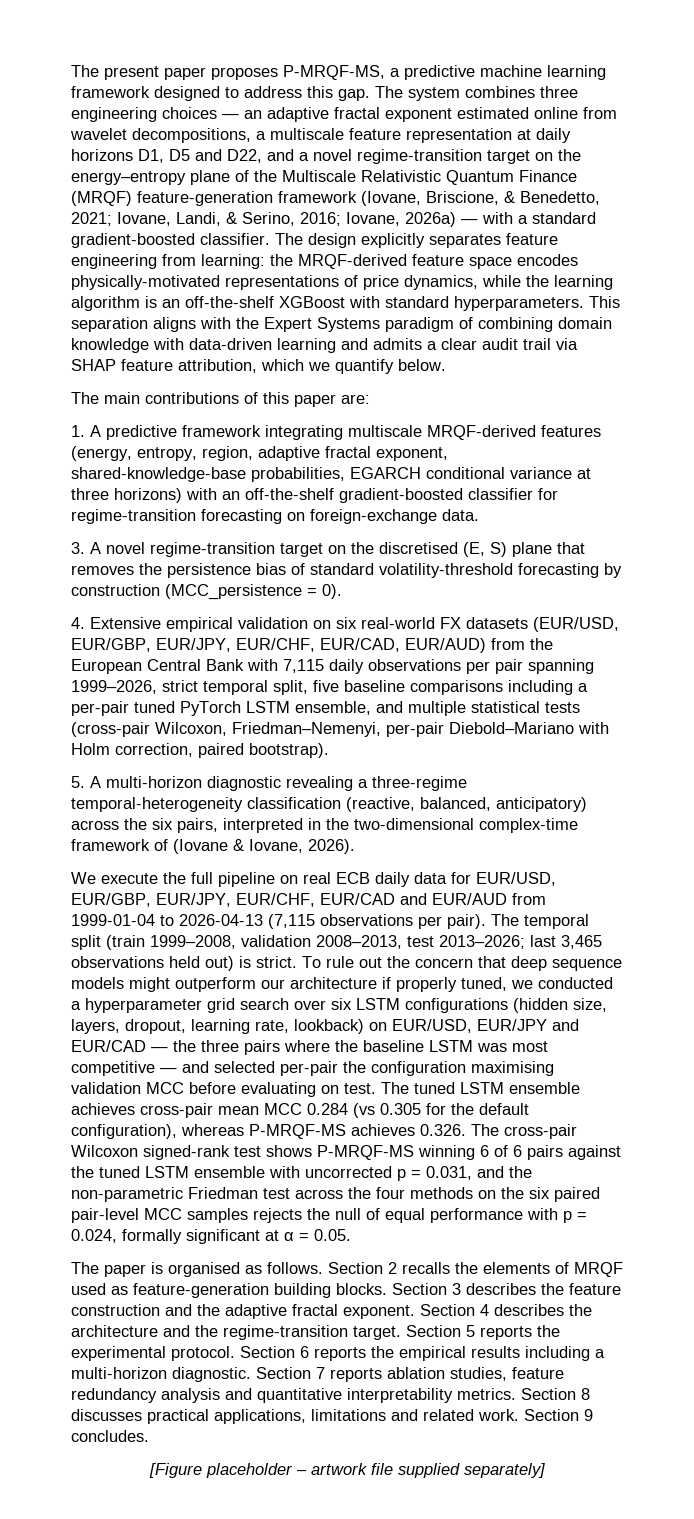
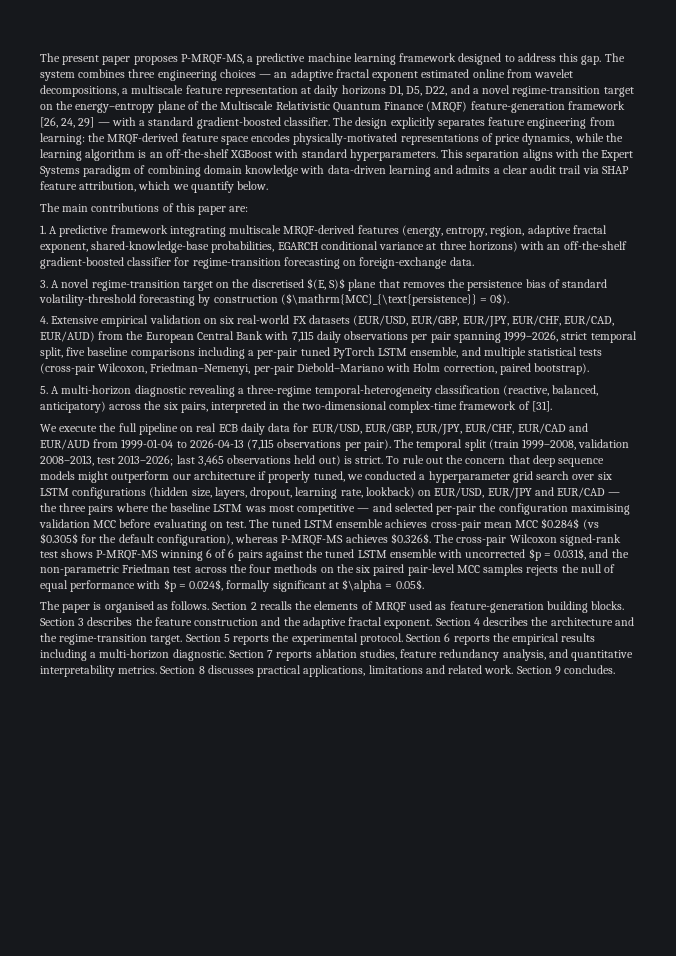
- The system combines three engineering choices — an adaptive fractal exponent estimated online from wavelet decompositions, a multiscale feature representation at daily horizons D1, D5 and D22, and a novel regime-transition target on the energy–entropy plane of the Multiscale Relativistic Quantum Finance (MRQF) feature-generation framework (Iovane, Briscione, & Benedetto, 2021; Iovane, Landi, & Serino, 2016; Iovane, 2026a) — with a standard gradient-boosted classifier.
+ The system combines three engineering choices — an adaptive fractal exponent estimated online from wavelet decompositions, a multiscale feature representation at daily horizons D1, D5, D22, and a novel regime-transition target on the energy–entropy plane of the Multiscale Relativistic Quantum Finance (MRQF) feature-generation framework [26, 24, 29] — with a standard gradient-boosted classifier.
- 3. A novel regime-transition target on the discretised (E, S) plane that removes the persistence bias of standard volatility-threshold forecasting by construction (MCC_persistence = 0).
+ 3. A novel regime-transition target on the discretised $(E, S)$ plane that removes the persistence bias of standard volatility-threshold forecasting by construction ($\mathrm{MCC}_{\text{persistence}} = 0$).
- 5. A multi-horizon diagnostic revealing a three-regime temporal-heterogeneity classification (reactive, balanced, anticipatory) across the six pairs, interpreted in the two-dimensional complex-time framework of (Iovane & Iovane, 2026).
+ 5. A multi-horizon diagnostic revealing a three-regime temporal-heterogeneity classification (reactive, balanced, anticipatory) across the six pairs, interpreted in the two-dimensional complex-time framework of [31].
- The tuned LSTM ensemble achieves cross-pair mean MCC 0.284 (vs 0.305 for the default configuration), whereas P-MRQF-MS achieves 0.326. The cross-pair Wilcoxon signed-rank test shows P-MRQF-MS winning 6 of 6 pairs against the tuned LSTM ensemble with uncorrected p = 0.031, and the non-parametric Friedman test across the four methods on the six paired pair-level MCC samples rejects the null of equal performance with p = 0.024, formally significant at α = 0.05.
+ The tuned LSTM ensemble achieves cross-pair mean MCC $0.284$ (vs $0.305$ for the default configuration), whereas P-MRQF-MS achieves $0.326$. The cross-pair Wilcoxon signed-rank test shows P-MRQF-MS winning 6 of 6 pairs against the tuned LSTM ensemble with uncorrected $p = 0.031$, and the non-parametric Friedman test across the four methods on the six paired pair-level MCC samples rejects the null of equal performance with $p = 0.024$, formally significant at $\alpha = 0.05$.
- Section 7 reports ablation studies, feature redundancy analysis and quantitative interpretability metrics.
+ Section 7 reports ablation studies, feature redundancy analysis, and quantitative interpretability metrics.
- [Figure placeholder – artwork file supplied separately]

